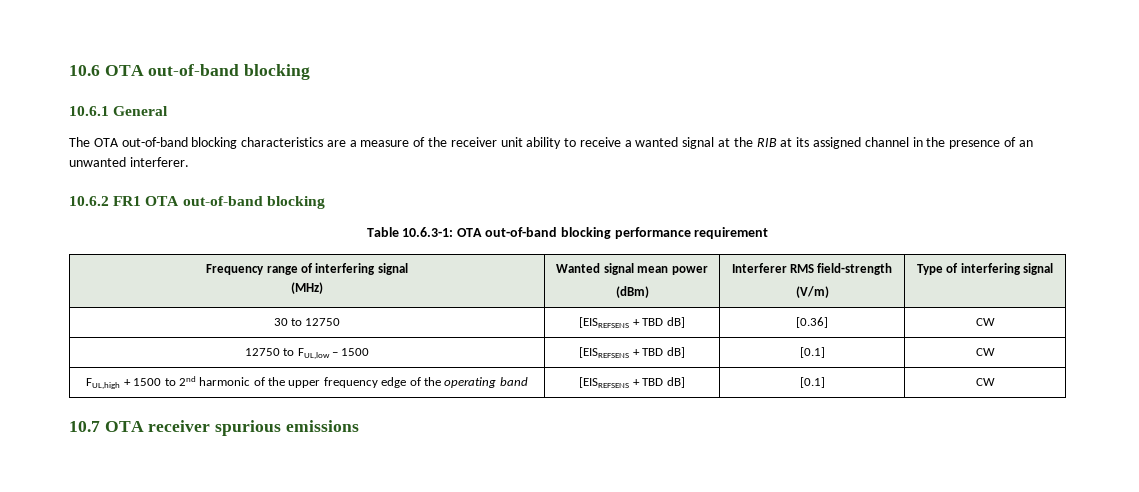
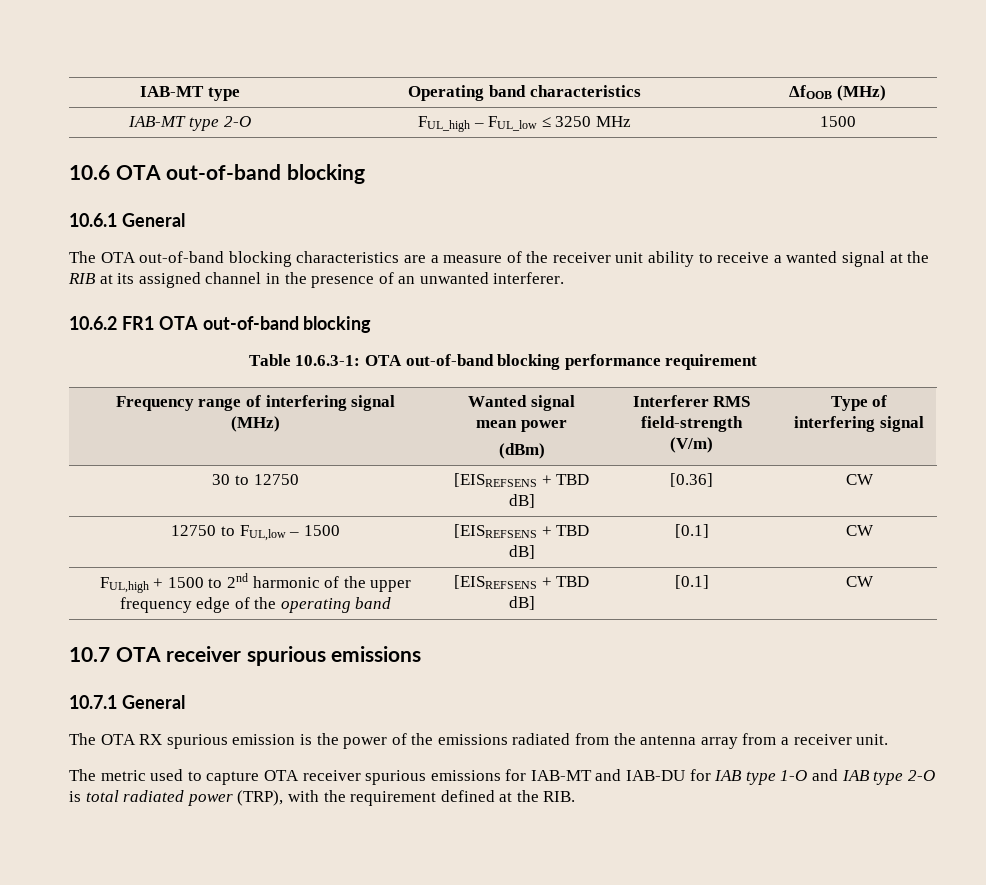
+ IAB-MT type | Operating band characteristics | ΔfOOB (MHz)
+ IAB-MT type 2-O | FUL_high – FUL_low ≤ 3250 MHz | 1500
+ 10.7.1 General
+ The OTA RX spurious emission is the power of the emissions radiated from the antenna array from a receiver unit.
+ The metric used to capture OTA receiver spurious emissions for IAB-MT and IAB-DU for IAB type 1-O and IAB type 2-O is total radiated power (TRP), with the requirement defined at the RIB.

